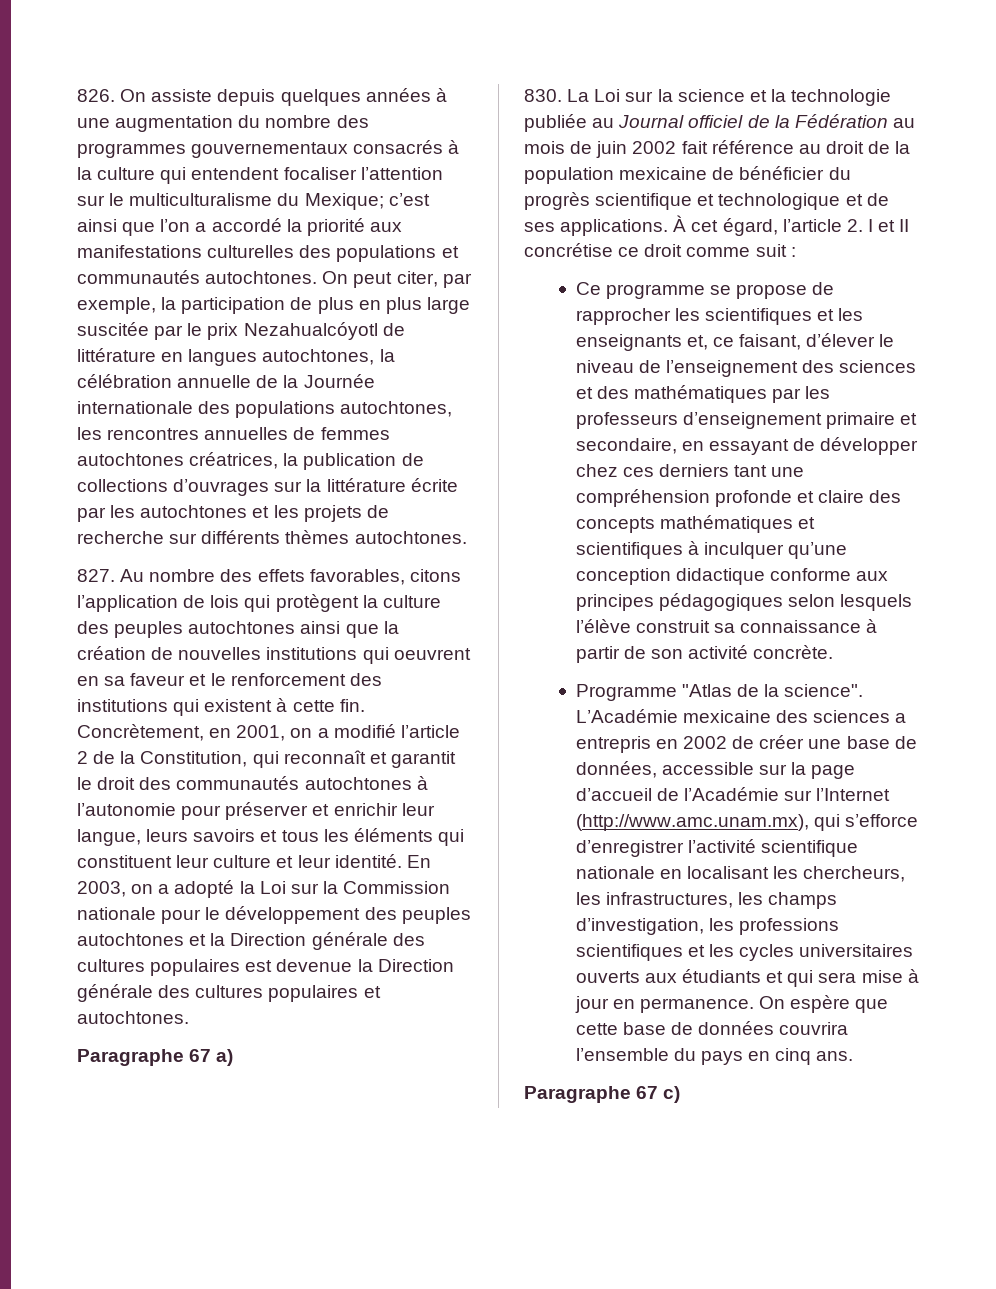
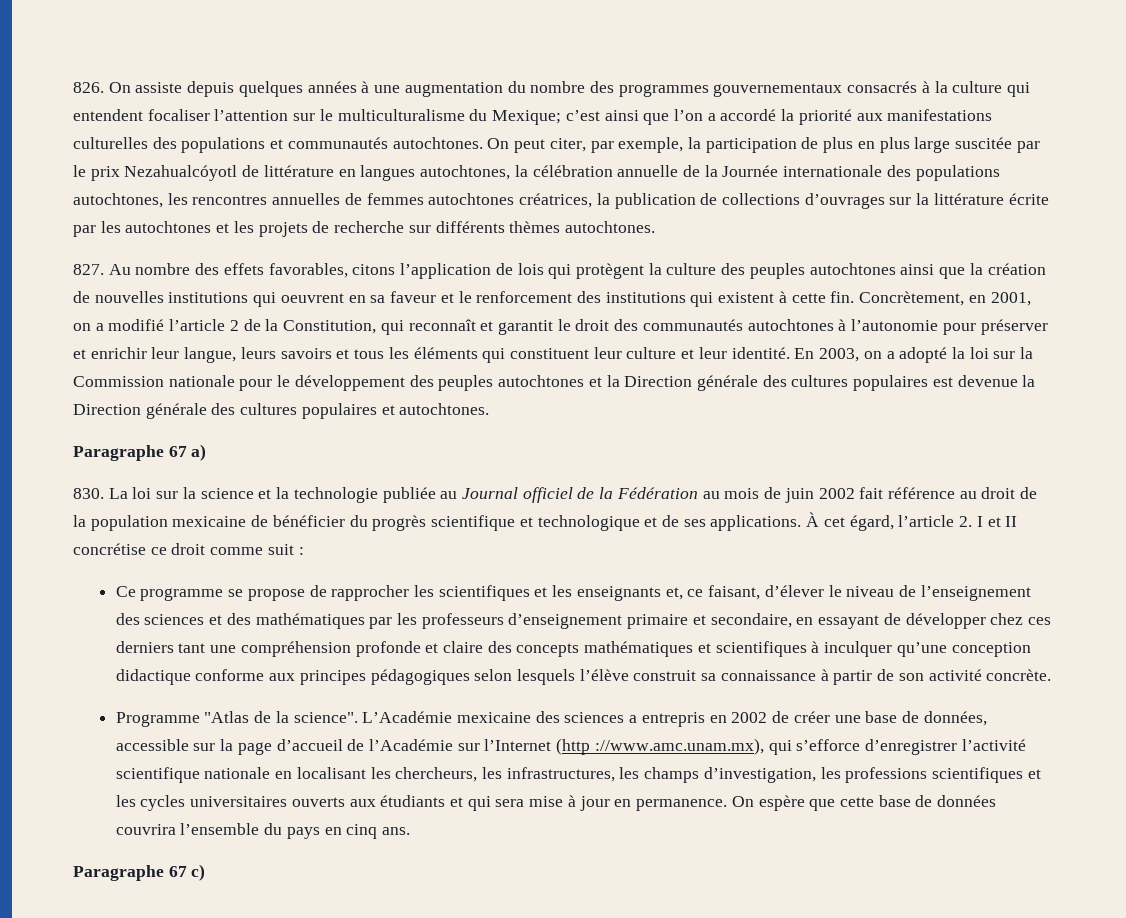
- En 2003, on a adopté la Loi sur la Commission nationale pour le développement des peuples autochtones et la Direction générale des cultures populaires est devenue la Direction générale des cultures populaires et autochtones.
+ En 2003, on a adopté la loi sur la Commission nationale pour le développement des peuples autochtones et la Direction générale des cultures populaires est devenue la Direction générale des cultures populaires et autochtones.
- 830. La Loi sur la science et la technologie publiée au Journal officiel de la Fédération au mois de juin 2002 fait référence au droit de la population mexicaine de bénéficier du progrès scientifique et technologique et de ses applications.
+ 830. La loi sur la science et la technologie publiée au Journal officiel de la Fédération au mois de juin 2002 fait référence au droit de la population mexicaine de bénéficier du progrès scientifique et technologique et de ses applications.
- L’Académie mexicaine des sciences a entrepris en 2002 de créer une base de données, accessible sur la page d’accueil de l’Académie sur l’Internet (http://www.amc.unam.mx), qui s’efforce d’enregistrer l’activité scientifique nationale en localisant les chercheurs, les infrastructures, les champs d’investigation, les professions scientifiques et les cycles universitaires ouverts aux étudiants et qui sera mise à jour en permanence.
+ L’Académie mexicaine des sciences a entrepris en 2002 de créer une base de données, accessible sur la page d’accueil de l’Académie sur l’Internet (http ://www.amc.unam.mx), qui s’efforce d’enregistrer l’activité scientifique nationale en localisant les chercheurs, les infrastructures, les champs d’investigation, les professions scientifiques et les cycles universitaires ouverts aux étudiants et qui sera mise à jour en permanence.

